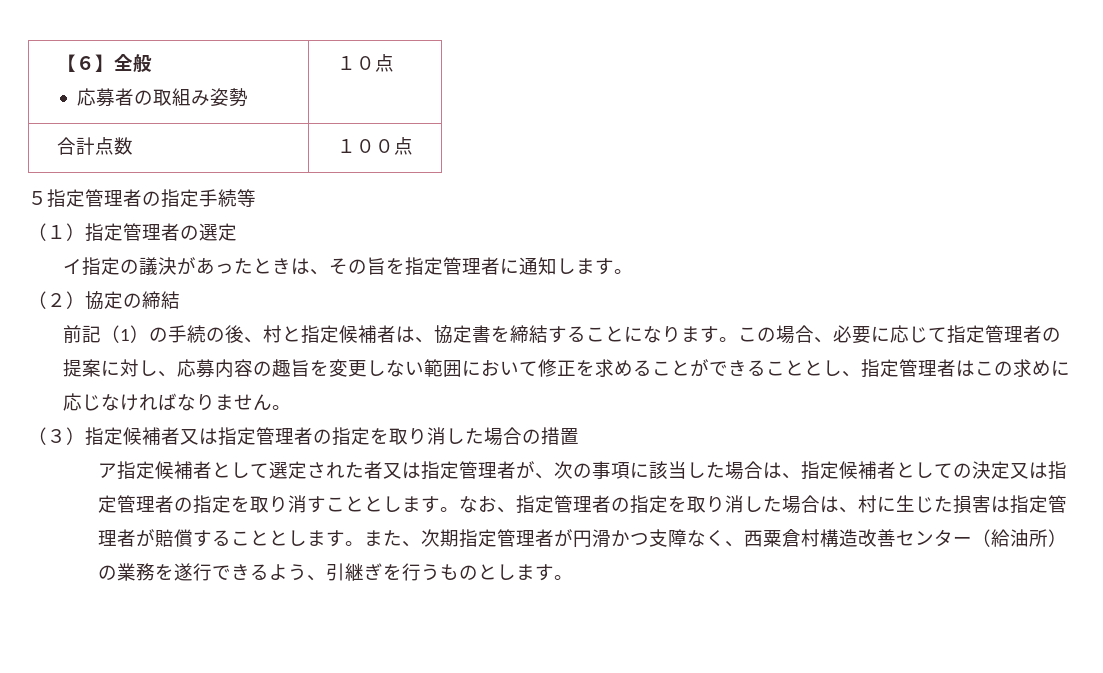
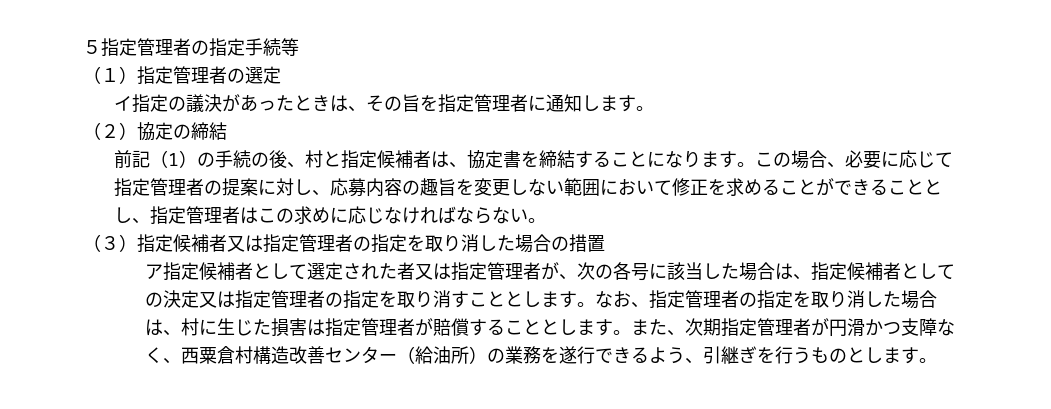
- 【６】全般
- 応募者の取組み姿勢 | １０点
- 合計点数 | １００点
- この場合、必要に応じて指定管理者の提案に対し、応募内容の趣旨を変更しない範囲において修正を求めることができることとし、指定管理者はこの求めに応じなければなりません。
+ この場合、必要に応じて指定管理者の提案に対し、応募内容の趣旨を変更しない範囲において修正を求めることができることとし、指定管理者はこの求めに応じなければならない。
- ア指定候補者として選定された者又は指定管理者が、次の事項に該当した場合は、指定候補者としての決定又は指定管理者の指定を取り消すこととします。
+ ア指定候補者として選定された者又は指定管理者が、次の各号に該当した場合は、指定候補者としての決定又は指定管理者の指定を取り消すこととします。

